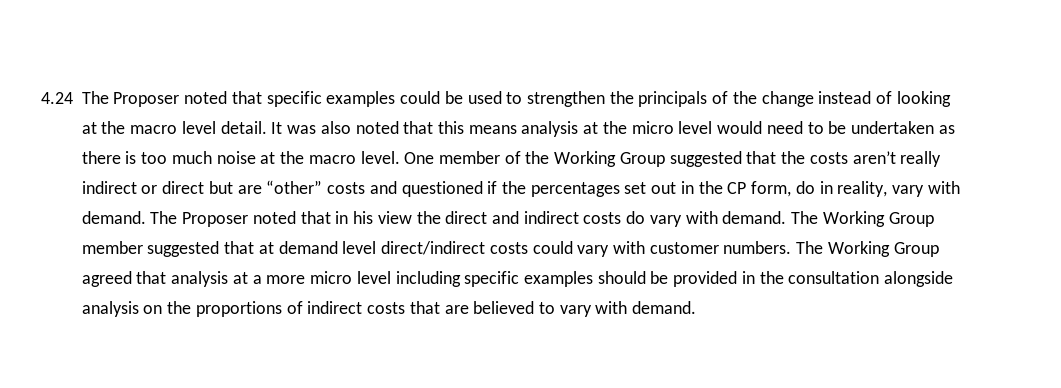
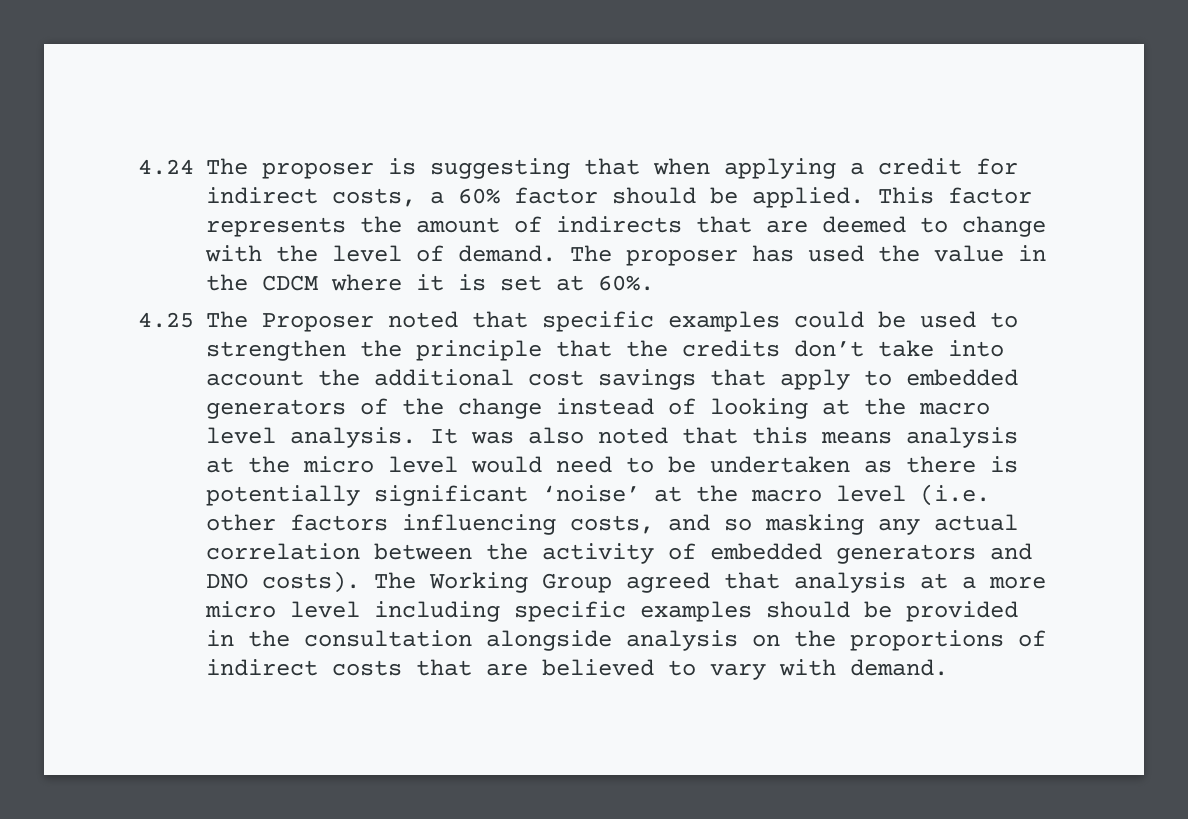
- 4.24 The Proposer noted that specific examples could be used to strengthen the principals of the change instead of looking at the macro level detail.
+ 4.24 The proposer is suggesting that when applying a credit for indirect costs, a 60% factor should be applied. This factor represents the amount of indirects that are deemed to change with the level of demand. The proposer has used the value in the CDCM where it is set at 60%.
+ 4.25 The Proposer noted that specific examples could be used to strengthen the principle that the credits don’t take into account the additional cost savings that apply to embedded generators of the change instead of looking at the macro level analysis.
- It was also noted that this means analysis at the micro level would need to be undertaken as there is too much noise at the macro level. One member of the Working Group suggested that the costs aren’t really indirect or direct but are “other” costs and questioned if the percentages set out in the CP form, do in reality, vary with demand. The Proposer noted that in his view the direct and indirect costs do vary with demand. The Working Group member suggested that at demand level direct/indirect costs could vary with customer numbers.
+ It was also noted that this means analysis at the micro level would need to be undertaken as there is potentially significant ‘noise’ at the macro level (i.e. other factors influencing costs, and so masking any actual correlation between the activity of embedded generators and DNO costs).

